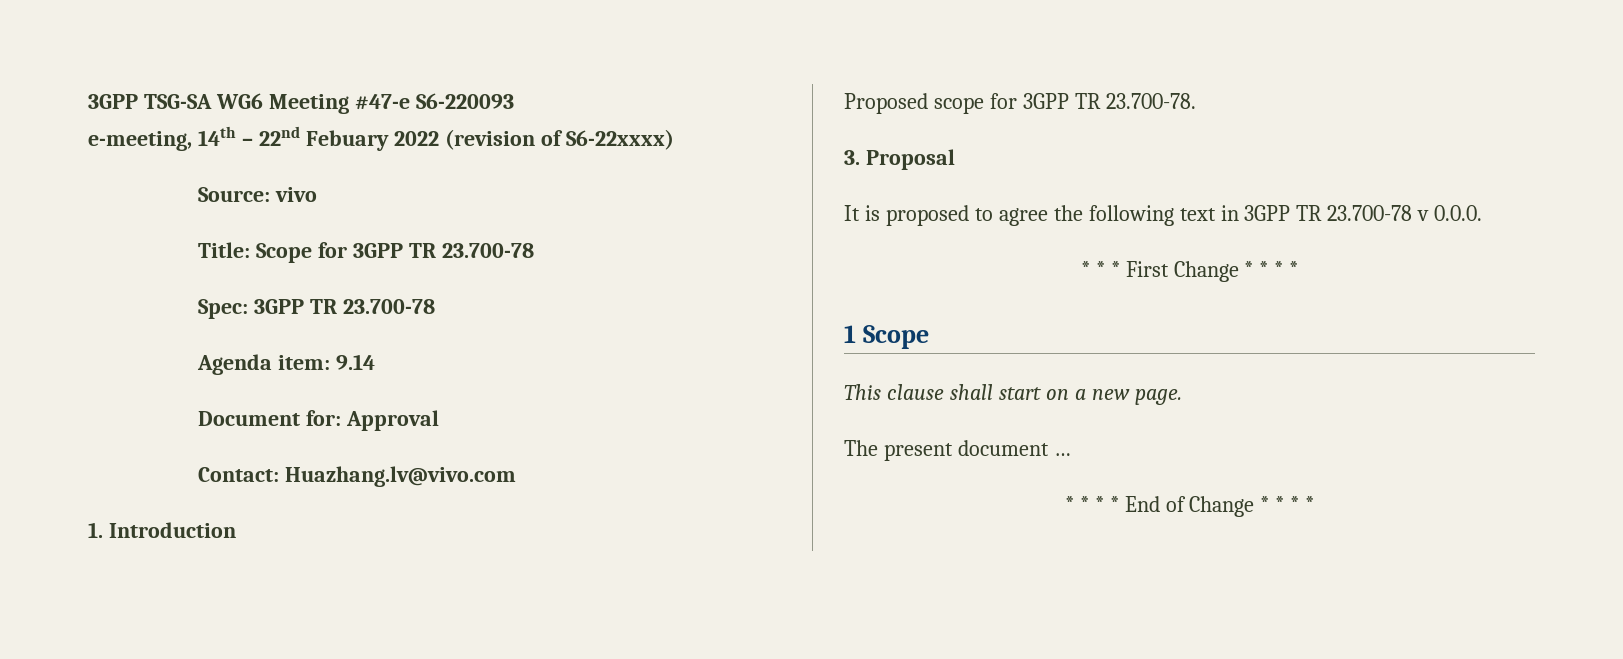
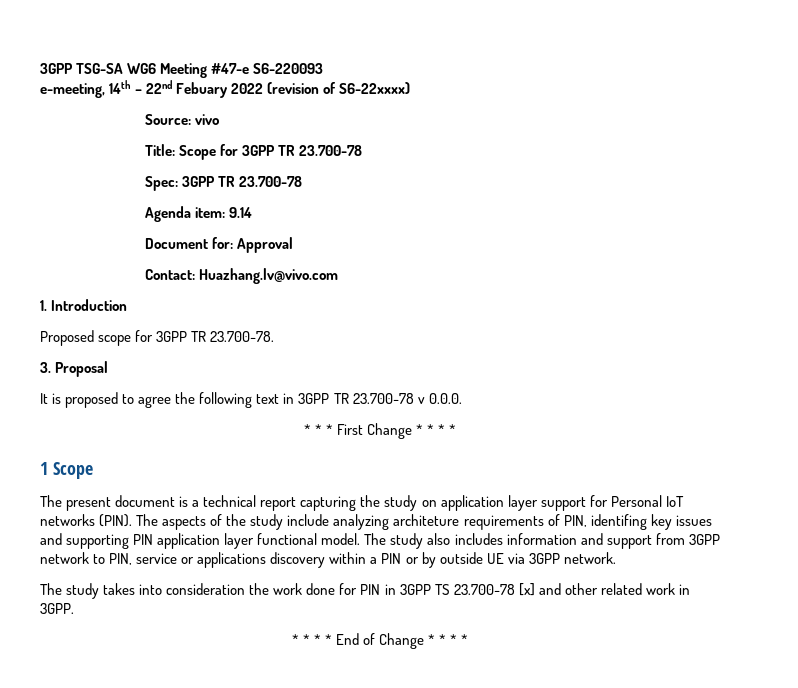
- This clause shall start on a new page.
- The present document …
+ The present document is a technical report capturing the study on application layer support for Personal IoT networks (PIN). The aspects of the study include analyzing architeture requirements of PIN, identifing key issues and supporting PIN application layer functional model. The study also includes information and support from 3GPP network to PIN, service or applications discovery within a PIN or by outside UE via 3GPP network.
+ The study takes into consideration the work done for PIN in 3GPP TS 23.700-78 [x] and other related work in 3GPP.

